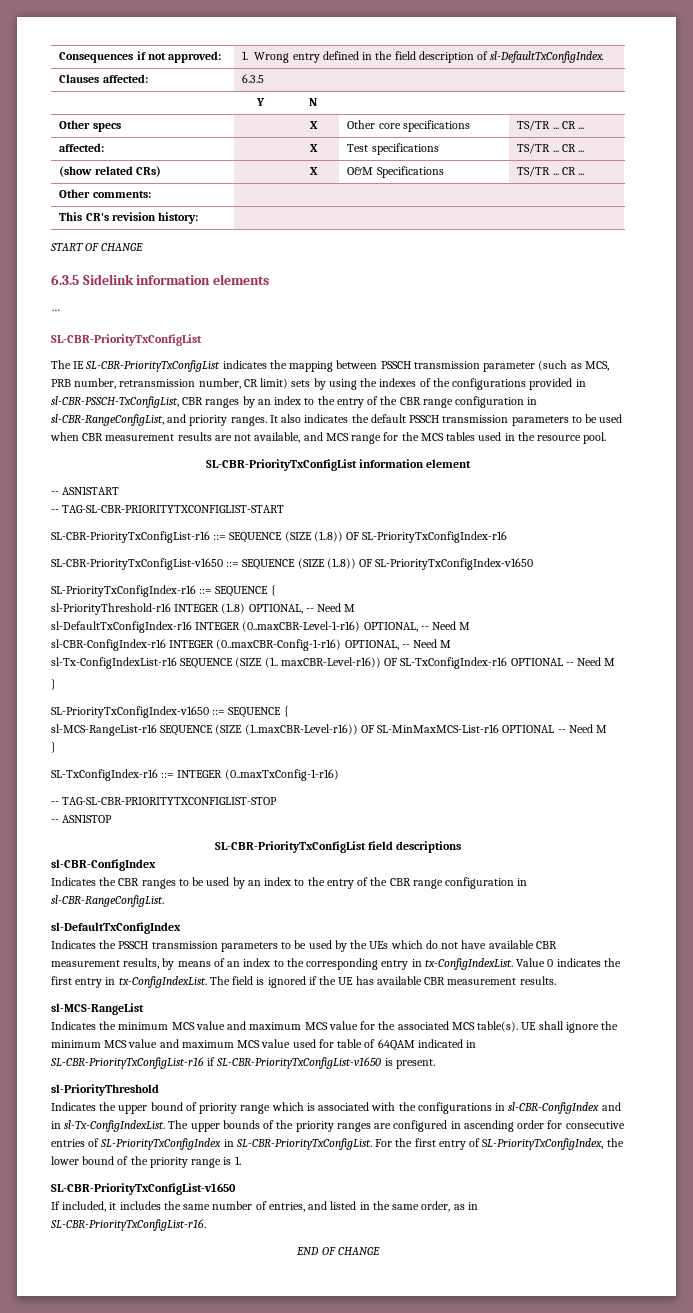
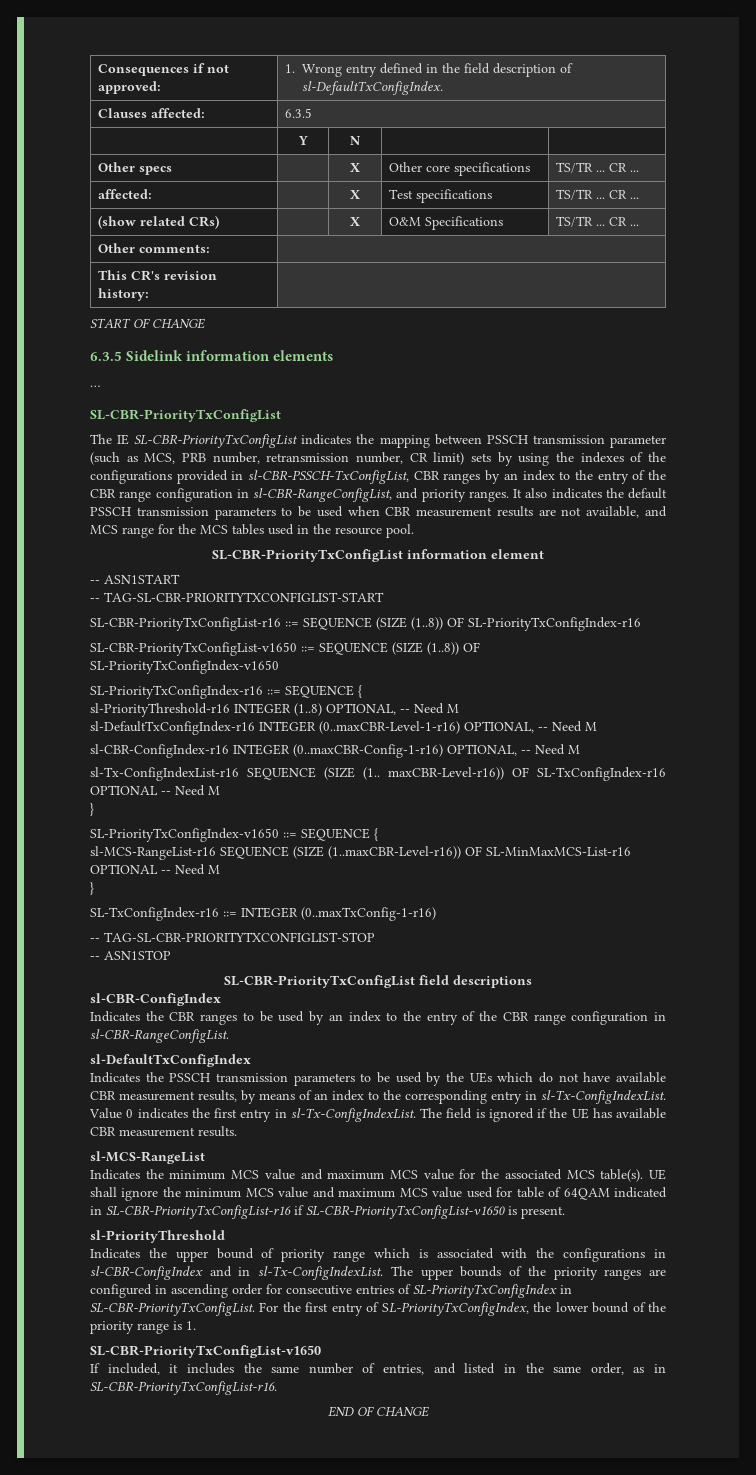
- Indicates the PSSCH transmission parameters to be used by the UEs which do not have available CBR measurement results, by means of an index to the corresponding entry in tx-ConfigIndexList.
+ Indicates the PSSCH transmission parameters to be used by the UEs which do not have available CBR measurement results, by means of an index to the corresponding entry in sl-Tx-ConfigIndexList.
- Value 0 indicates the first entry in tx-ConfigIndexList.
+ Value 0 indicates the first entry in sl-Tx-ConfigIndexList.

